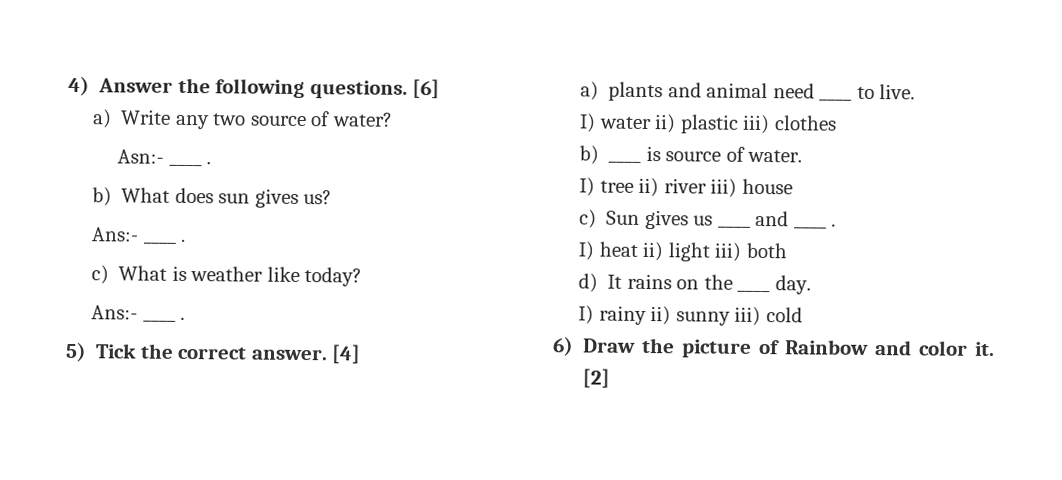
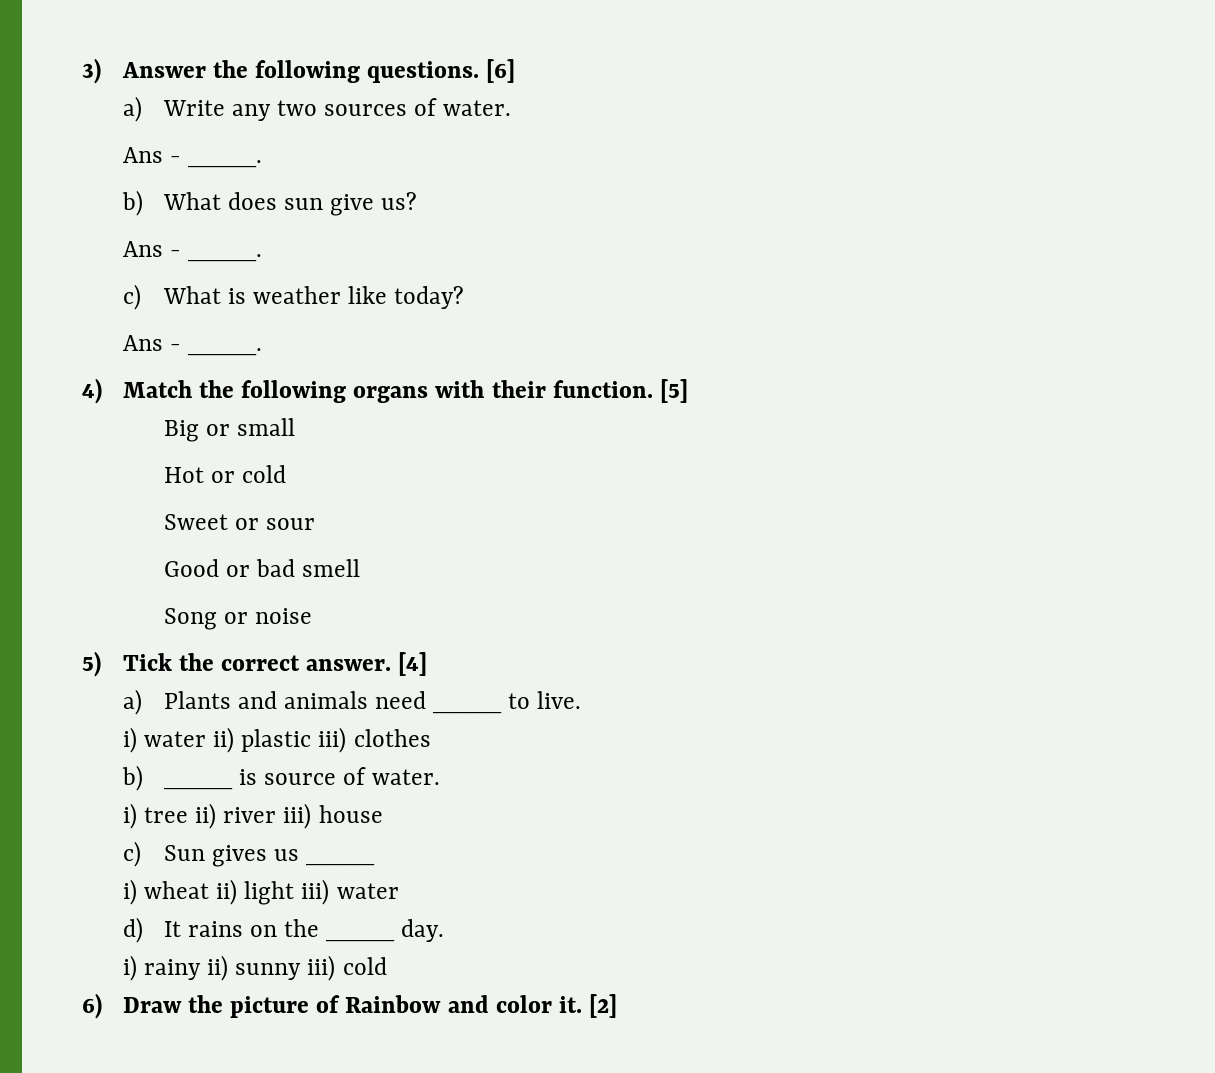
- 4) Answer the following questions.
+ 3) Answer the following questions.
- a) Write any two source of water?
- Asn:- ____ .
+ a) Write any two sources of water.
+ Ans - ____.
- b) What does sun gives us?
- Ans:- ____ .
+ b) What does sun give us?
+ Ans - ____.
  c) What is weather like today?
- Ans:- ____ .
+ Ans - ____.
+ 4) Match the following organs with their function. [5]
+ Big or small
+ Hot or cold
+ Sweet or sour
+ Good or bad smell
+ Song or noise
- a) plants and animal need ____ to live.
+ a) Plants and animals need ____ to live.
- I) water ii) plastic iii) clothes
+ i) water ii) plastic iii) clothes
- I) tree ii) river iii) house
+ i) tree ii) river iii) house
- c) Sun gives us ____ and ____ .
- I) heat ii) light iii) both
+ c) Sun gives us ____
+ i) wheat ii) light iii) water
- I) rainy ii) sunny iii) cold
+ i) rainy ii) sunny iii) cold

